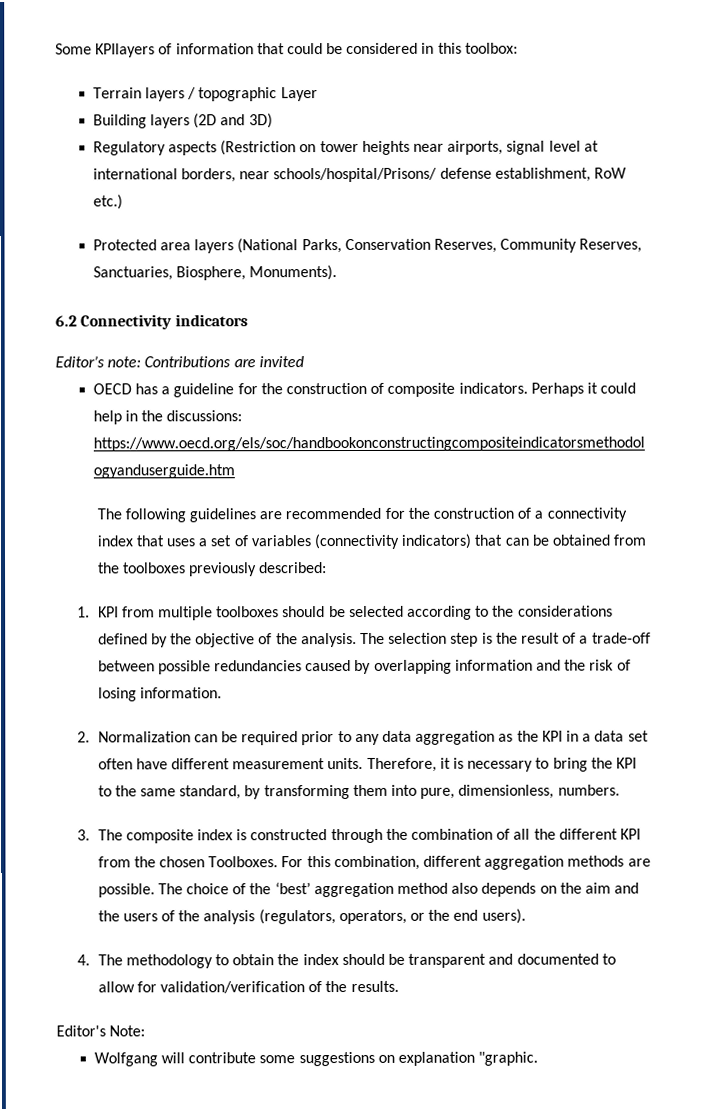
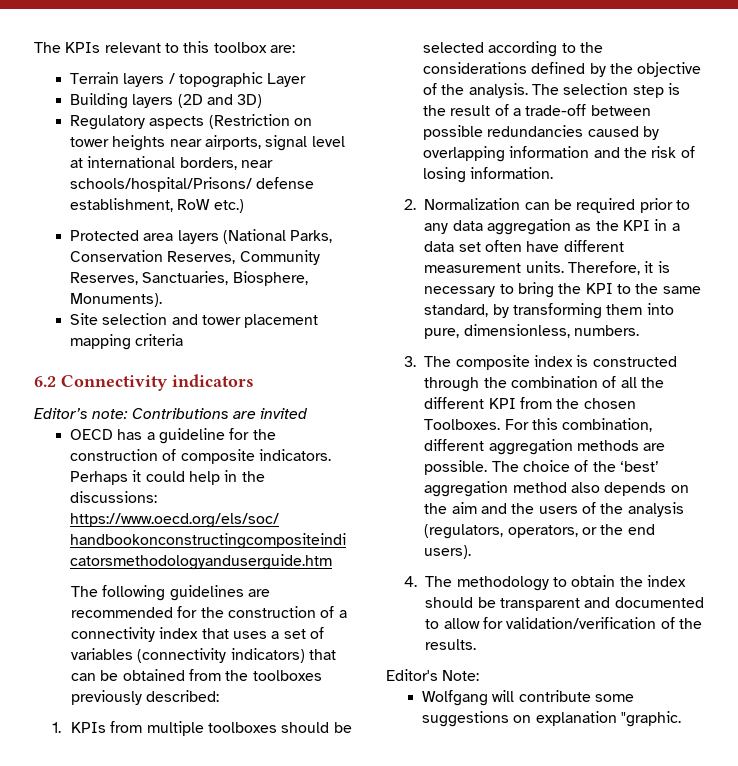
- Some KPIlayers of information that could be considered in this toolbox:
+ The KPIs relevant to this toolbox are:
+ Site selection and tower placement mapping criteria
- 1. KPI from multiple toolboxes should be selected according to the considerations defined by the objective of the analysis.
+ 1. KPIs from multiple toolboxes should be selected according to the considerations defined by the objective of the analysis.

